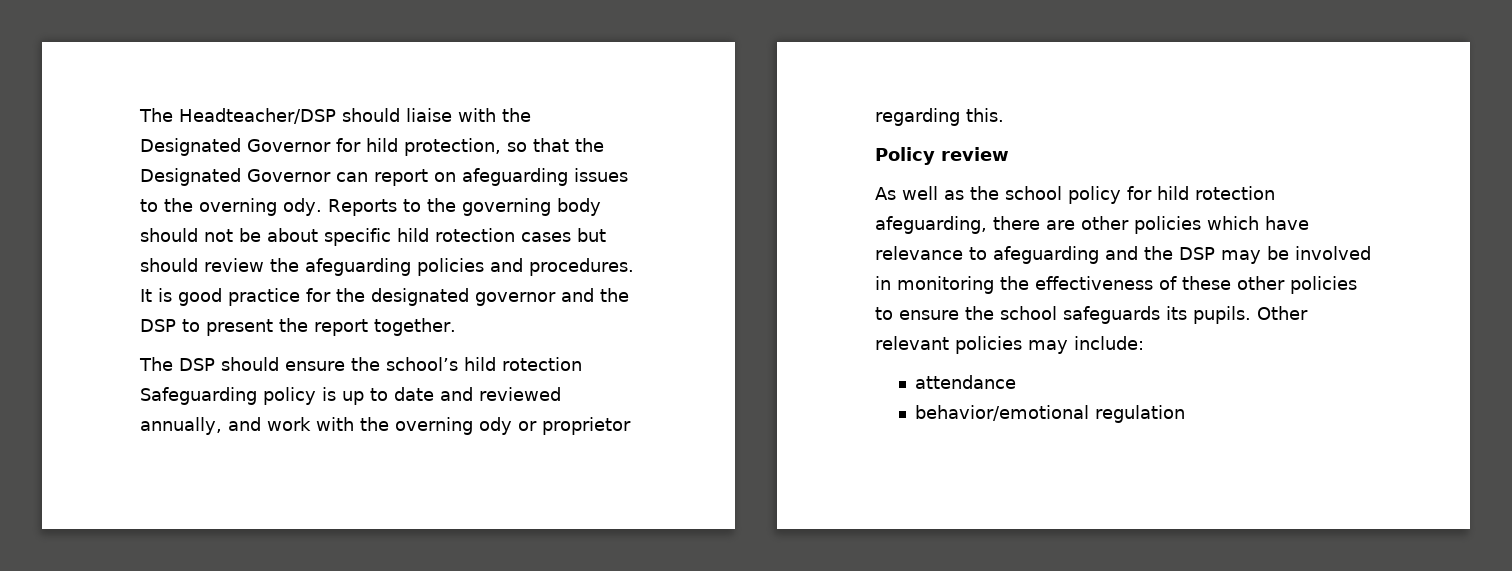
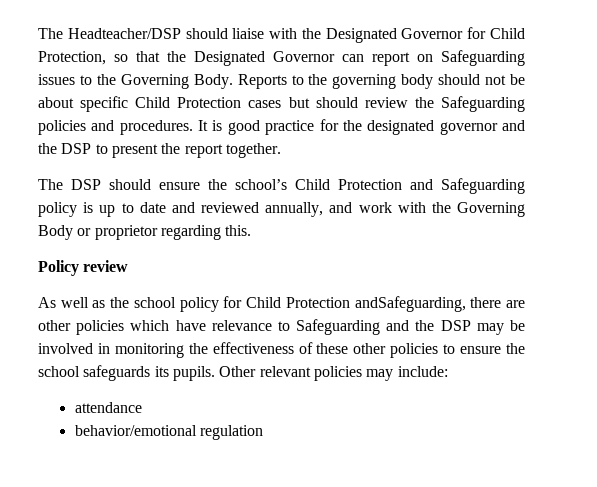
- The Headteacher/DSP should liaise with the Designated Governor for hild protection, so that the Designated Governor can report on afeguarding issues to the overning ody.
+ The Headteacher/DSP should liaise with the Designated Governor for Child Protection, so that the Designated Governor can report on Safeguarding issues to the Governing Body.
- Reports to the governing body should not be about specific hild rotection cases but should review the afeguarding policies and procedures.
+ Reports to the governing body should not be about specific Child Protection cases but should review the Safeguarding policies and procedures.
- The DSP should ensure the school’s hild rotection Safeguarding policy is up to date and reviewed annually, and work with the overning ody or proprietor regarding this.
+ The DSP should ensure the school’s Child Protection and Safeguarding policy is up to date and reviewed annually, and work with the Governing Body or proprietor regarding this.
- As well as the school policy for hild rotection afeguarding, there are other policies which have relevance to afeguarding and the DSP may be involved in monitoring the effectiveness of these other policies to ensure the school safeguards its pupils.
+ As well as the school policy for Child Protection andSafeguarding, there are other policies which have relevance to Safeguarding and the DSP may be involved in monitoring the effectiveness of these other policies to ensure the school safeguards its pupils.

